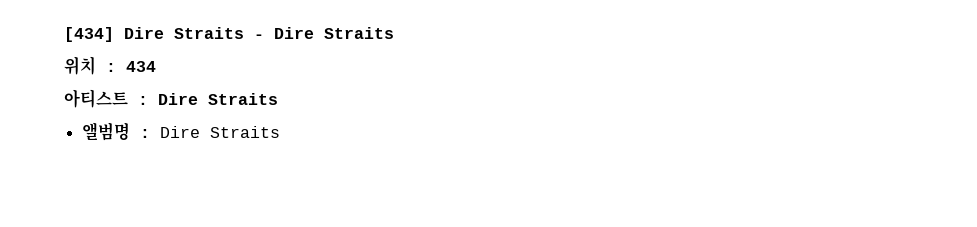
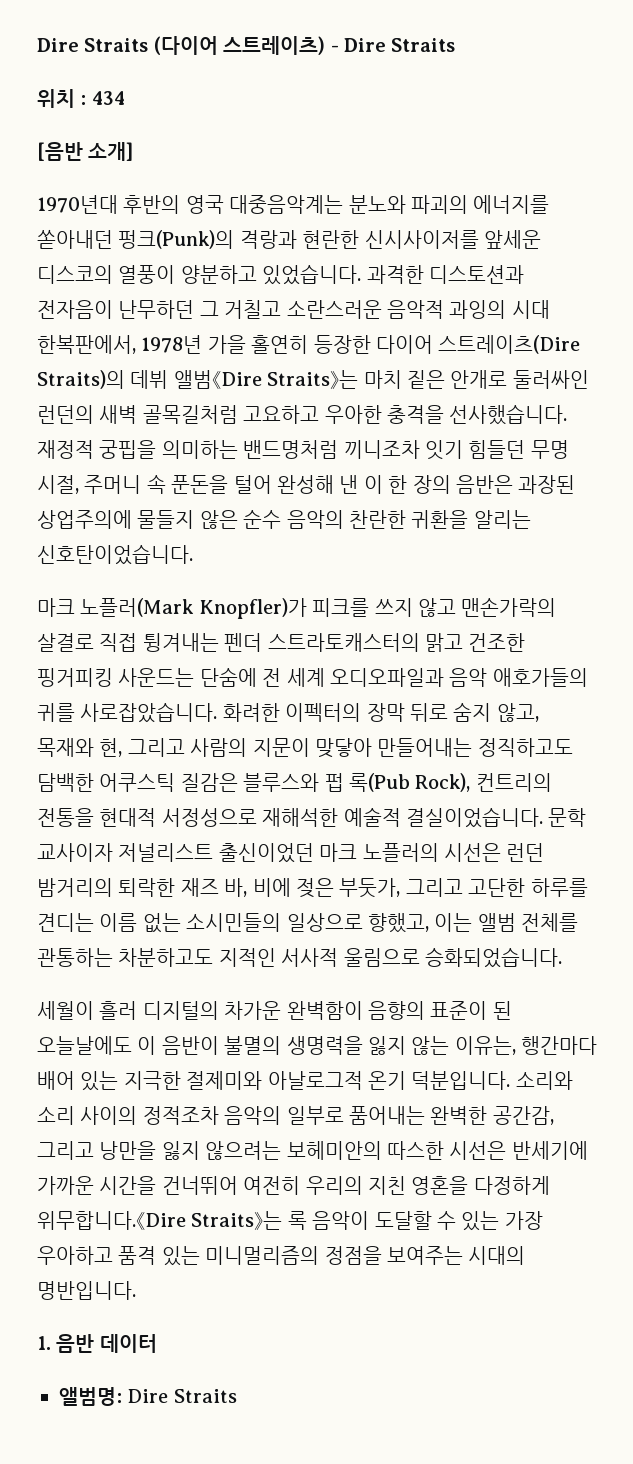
- [434] Dire Straits - Dire Straits
+ Dire Straits (다이어 스트레이츠) - Dire Straits
- 아티스트 : Dire Straits
- 앨범명 : Dire Straits
+ [음반 소개]
+ 1970년대 후반의 영국 대중음악계는 분노와 파괴의 에너지를 쏟아내던 펑크(Punk)의 격랑과 현란한 신시사이저를 앞세운 디스코의 열풍이 양분하고 있었습니다. 과격한 디스토션과 전자음이 난무하던 그 거칠고 소란스러운 음악적 과잉의 시대 한복판에서, 1978년 가을 홀연히 등장한 다이어 스트레이츠(Dire Straits)의 데뷔 앨범《Dire Straits》는 마치 짙은 안개로 둘러싸인 런던의 새벽 골목길처럼 고요하고 우아한 충격을 선사했습니다. 재정적 궁핍을 의미하는 밴드명처럼 끼니조차 잇기 힘들던 무명 시절, 주머니 속 푼돈을 털어 완성해 낸 이 한 장의 음반은 과장된 상업주의에 물들지 않은 순수 음악의 찬란한 귀환을 알리는 신호탄이었습니다.
+ 마크 노플러(Mark Knopfler)가 피크를 쓰지 않고 맨손가락의 살결로 직접 튕겨내는 펜더 스트라토캐스터의 맑고 건조한 핑거피킹 사운드는 단숨에 전 세계 오디오파일과 음악 애호가들의 귀를 사로잡았습니다. 화려한 이펙터의 장막 뒤로 숨지 않고, 목재와 현, 그리고 사람의 지문이 맞닿아 만들어내는 정직하고도 담백한 어쿠스틱 질감은 블루스와 펍 록(Pub Rock), 컨트리의 전통을 현대적 서정성으로 재해석한 예술적 결실이었습니다. 문학 교사이자 저널리스트 출신이었던 마크 노플러의 시선은 런던 밤거리의 퇴락한 재즈 바, 비에 젖은 부둣가, 그리고 고단한 하루를 견디는 이름 없는 소시민들의 일상으로 향했고, 이는 앨범 전체를 관통하는 차분하고도 지적인 서사적 울림으로 승화되었습니다.
+ 세월이 흘러 디지털의 차가운 완벽함이 음향의 표준이 된 오늘날에도 이 음반이 불멸의 생명력을 잃지 않는 이유는, 행간마다 배어 있는 지극한 절제미와 아날로그적 온기 덕분입니다. 소리와 소리 사이의 정적조차 음악의 일부로 품어내는 완벽한 공간감, 그리고 낭만을 잃지 않으려는 보헤미안의 따스한 시선은 반세기에 가까운 시간을 건너뛰어 여전히 우리의 지친 영혼을 다정하게 위무합니다.《Dire Straits》는 록 음악이 도달할 수 있는 가장 우아하고 품격 있는 미니멀리즘의 정점을 보여주는 시대의 명반입니다.
+ 1. 음반 데이터
+ 앨범명: Dire Straits

